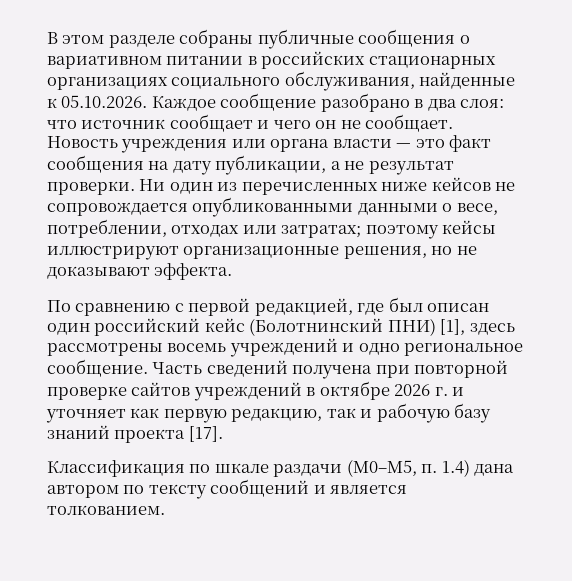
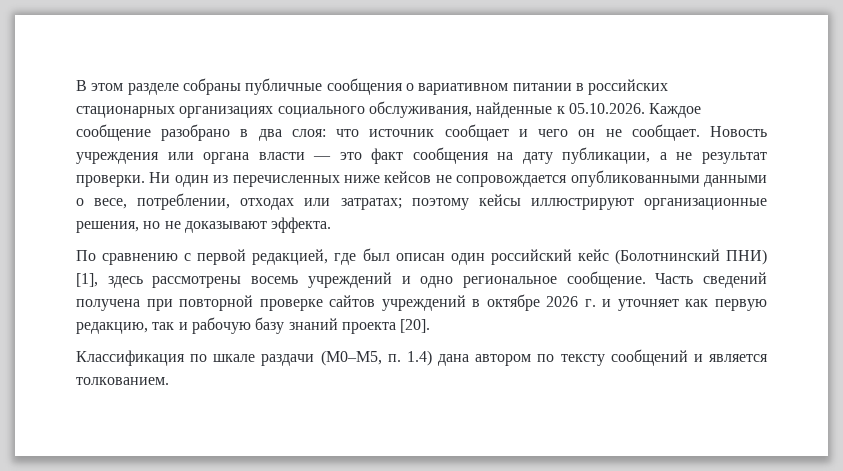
- Часть сведений получена при повторной проверке сайтов учреждений в октябре 2026 г. и уточняет как первую редакцию, так и рабочую базу знаний проекта [17].
+ Часть сведений получена при повторной проверке сайтов учреждений в октябре 2026 г. и уточняет как первую редакцию, так и рабочую базу знаний проекта [20].

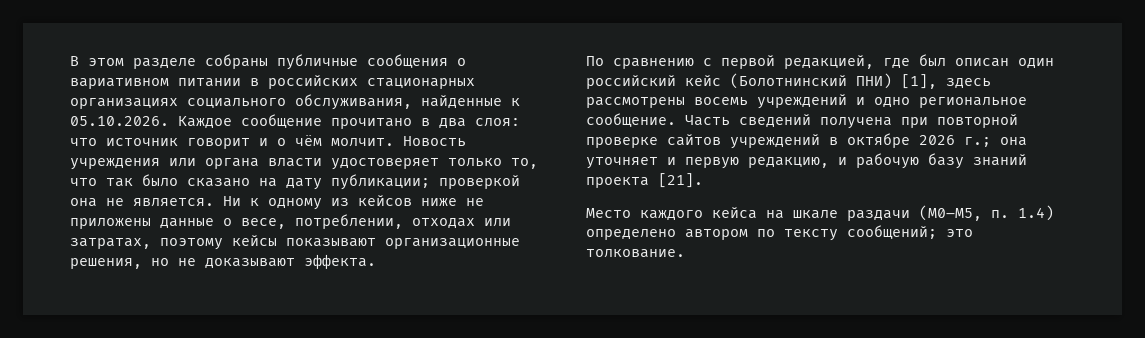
- В этом разделе собраны публичные сообщения о вариативном питании в российских стационарных организациях социального обслуживания, найденные к 05.10.2026. Каждое сообщение разобрано в два слоя: что источник сообщает и чего он не сообщает.
+ В этом разделе собраны публичные сообщения о вариативном питании в российских стационарных организациях социального обслуживания, найденные к 05.10.2026. Каждое сообщение прочитано в два слоя: что источник говорит и о чём молчит.
- Новость учреждения или органа власти — это факт сообщения на дату публикации, а не результат проверки. Ни один из перечисленных ниже кейсов не сопровождается опубликованными данными о весе, потреблении, отходах или затратах; поэтому кейсы иллюстрируют организационные решения, но не доказывают эффекта.
+ Новость учреждения или органа власти удостоверяет только то, что так было сказано на дату публикации; проверкой она не является. Ни к одному из кейсов ниже не приложены данные о весе, потреблении, отходах или затратах, поэтому кейсы показывают организационные решения, но не доказывают эффекта.
- Часть сведений получена при повторной проверке сайтов учреждений в октябре 2026 г. и уточняет как первую редакцию, так и рабочую базу знаний проекта [20].
- Классификация по шкале раздачи (М0–М5, п. 1.4) дана автором по тексту сообщений и является толкованием.
+ Часть сведений получена при повторной проверке сайтов учреждений в октябре 2026 г.; она уточняет и первую редакцию, и рабочую базу знаний проекта [21].
+ Место каждого кейса на шкале раздачи (М0–М5, п. 1.4) определено автором по тексту сообщений; это толкование.

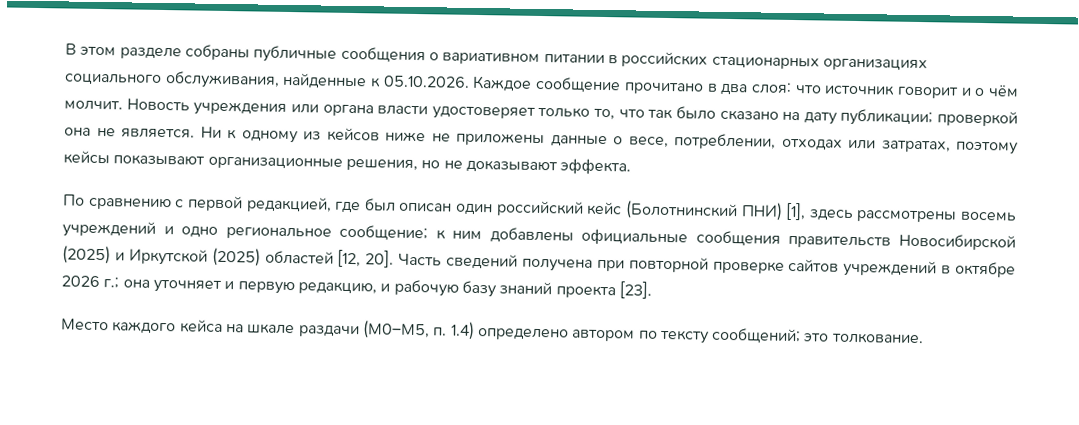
- По сравнению с первой редакцией, где был описан один российский кейс (Болотнинский ПНИ) [1], здесь рассмотрены восемь учреждений и одно региональное сообщение.
+ По сравнению с первой редакцией, где был описан один российский кейс (Болотнинский ПНИ) [1], здесь рассмотрены восемь учреждений и одно региональное сообщение; к ним добавлены официальные сообщения правительств Новосибирской (2025) и Иркутской (2025) областей [12, 20].
- Часть сведений получена при повторной проверке сайтов учреждений в октябре 2026 г.; она уточняет и первую редакцию, и рабочую базу знаний проекта [21].
+ Часть сведений получена при повторной проверке сайтов учреждений в октябре 2026 г.; она уточняет и первую редакцию, и рабочую базу знаний проекта [23].

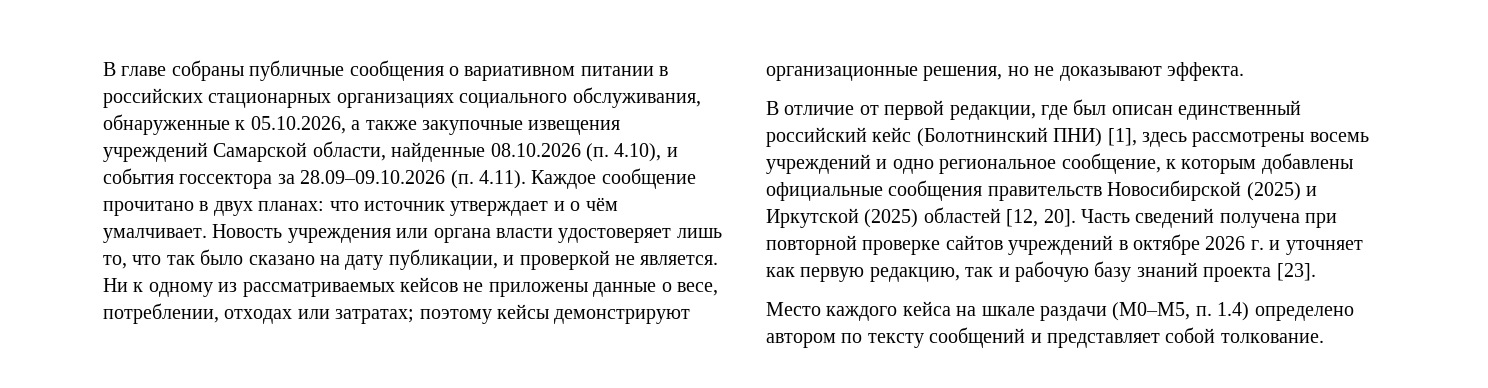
- В этом разделе собраны публичные сообщения о вариативном питании в российских стационарных организациях социального обслуживания, найденные к 05.10.2026. Каждое сообщение прочитано в два слоя: что источник говорит и о чём молчит.
+ В главе собраны публичные сообщения о вариативном питании в российских стационарных организациях социального обслуживания, обнаруженные к 05.10.2026, а также закупочные извещения учреждений Самарской области, найденные 08.10.2026 (п. 4.10), и события госсектора за 28.09–09.10.2026 (п. 4.11). Каждое сообщение прочитано в двух планах: что источник утверждает и о чём умалчивает.
- Новость учреждения или органа власти удостоверяет только то, что так было сказано на дату публикации; проверкой она не является.
+ Новость учреждения или органа власти удостоверяет лишь то, что так было сказано на дату публикации, и проверкой не является.
- Ни к одному из кейсов ниже не приложены данные о весе, потреблении, отходах или затратах, поэтому кейсы показывают организационные решения, но не доказывают эффекта.
+ Ни к одному из рассматриваемых кейсов не приложены данные о весе, потреблении, отходах или затратах; поэтому кейсы демонстрируют организационные решения, но не доказывают эффекта.
- По сравнению с первой редакцией, где был описан один российский кейс (Болотнинский ПНИ) [1], здесь рассмотрены восемь учреждений и одно региональное сообщение; к ним добавлены официальные сообщения правительств Новосибирской (2025) и Иркутской (2025) областей [12, 20].
+ В отличие от первой редакции, где был описан единственный российский кейс (Болотнинский ПНИ) [1], здесь рассмотрены восемь учреждений и одно региональное сообщение, к которым добавлены официальные сообщения правительств Новосибирской (2025) и Иркутской (2025) областей [12, 20].
- Часть сведений получена при повторной проверке сайтов учреждений в октябре 2026 г.; она уточняет и первую редакцию, и рабочую базу знаний проекта [23].
+ Часть сведений получена при повторной проверке сайтов учреждений в октябре 2026 г. и уточняет как первую редакцию, так и рабочую базу знаний проекта [23].
- Место каждого кейса на шкале раздачи (М0–М5, п. 1.4) определено автором по тексту сообщений; это толкование.
+ Место каждого кейса на шкале раздачи (М0–М5, п. 1.4) определено автором по тексту сообщений и представляет собой толкование.

